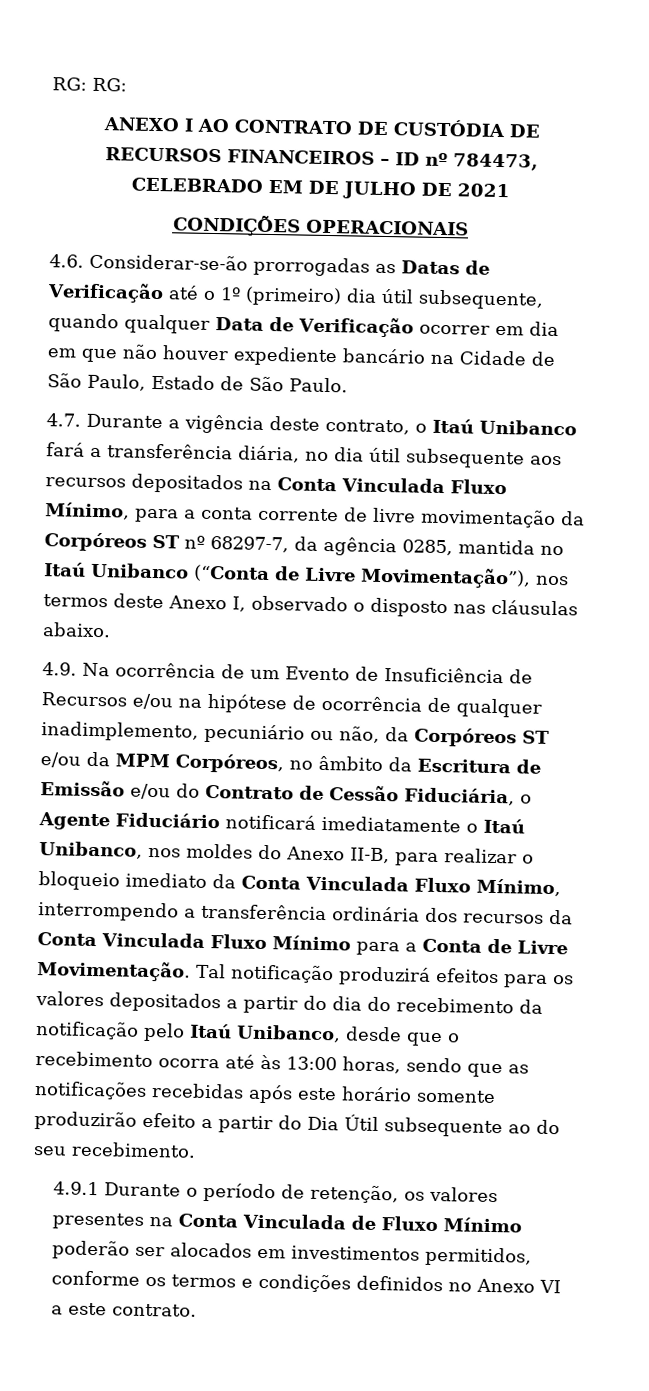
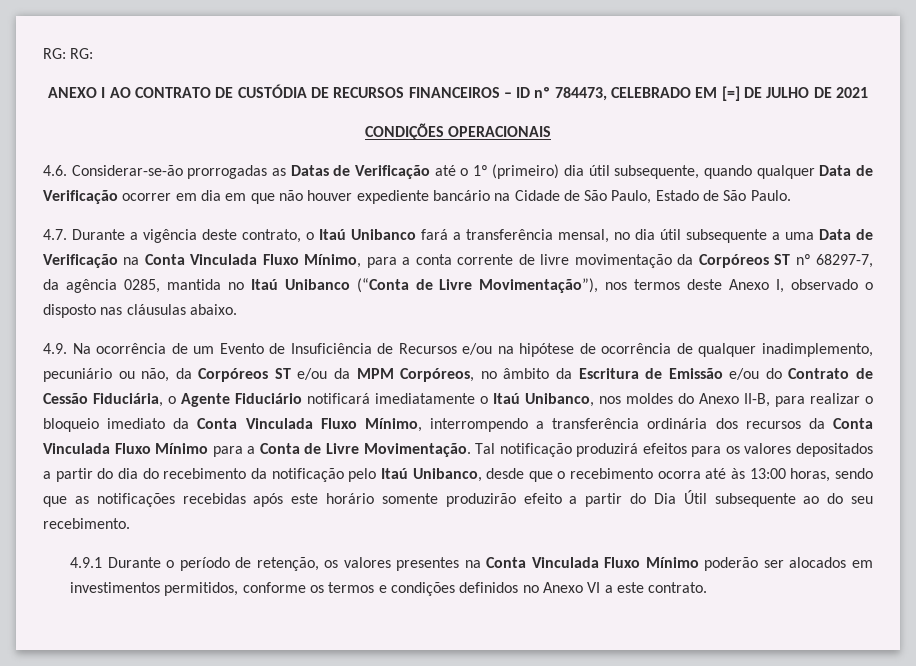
- ANEXO I AO CONTRATO DE CUSTÓDIA DE RECURSOS FINANCEIROS – ID nº 784473, CELEBRADO EM DE JULHO DE 2021
+ ANEXO I AO CONTRATO DE CUSTÓDIA DE RECURSOS FINANCEIROS – ID nº 784473, CELEBRADO EM [=] DE JULHO DE 2021
- 4.7. Durante a vigência deste contrato, o Itaú Unibanco fará a transferência diária, no dia útil subsequente aos recursos depositados na Conta Vinculada Fluxo Mínimo, para a conta corrente de livre movimentação da Corpóreos ST nº 68297-7, da agência 0285, mantida no Itaú Unibanco (“Conta de Livre Movimentação”), nos termos deste Anexo I, observado o disposto nas cláusulas abaixo.
+ 4.7. Durante a vigência deste contrato, o Itaú Unibanco fará a transferência mensal, no dia útil subsequente a uma Data de Verificação na Conta Vinculada Fluxo Mínimo, para a conta corrente de livre movimentação da Corpóreos ST nº 68297-7, da agência 0285, mantida no Itaú Unibanco (“Conta de Livre Movimentação”), nos termos deste Anexo I, observado o disposto nas cláusulas abaixo.
- 4.9.1 Durante o período de retenção, os valores presentes na Conta Vinculada de Fluxo Mínimo poderão ser alocados em investimentos permitidos, conforme os termos e condições definidos no Anexo VI a este contrato.
+ 4.9.1 Durante o período de retenção, os valores presentes na Conta Vinculada Fluxo Mínimo poderão ser alocados em investimentos permitidos, conforme os termos e condições definidos no Anexo VI a este contrato.

